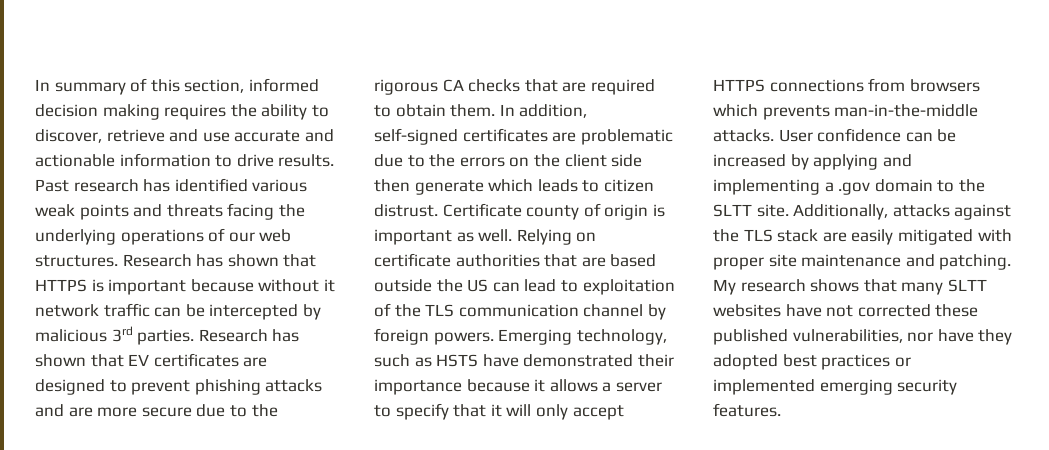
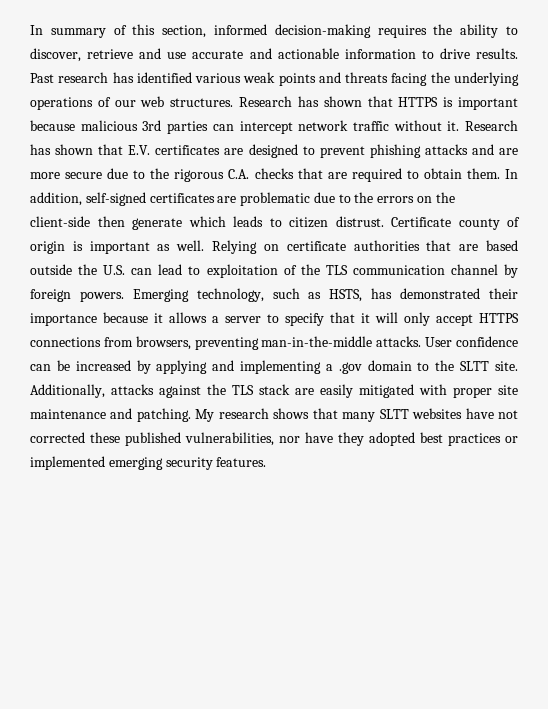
- In summary of this section, informed decision making requires the ability to discover, retrieve and use accurate and actionable information to drive results.
+ In summary of this section, informed decision-making requires the ability to discover, retrieve and use accurate and actionable information to drive results.
- Research has shown that HTTPS is important because without it network traffic can be intercepted by malicious 3rd parties. Research has shown that EV certificates are designed to prevent phishing attacks and are more secure due to the rigorous CA checks that are required to obtain them.
+ Research has shown that HTTPS is important because malicious 3rd parties can intercept network traffic without it. Research has shown that E.V. certificates are designed to prevent phishing attacks and are more secure due to the rigorous C.A. checks that are required to obtain them.
- In addition, self-signed certificates are problematic due to the errors on the client side then generate which leads to citizen distrust.
+ In addition, self-signed certificates are problematic due to the errors on the client-side then generate which leads to citizen distrust.
- Relying on certificate authorities that are based outside the US can lead to exploitation of the TLS communication channel by foreign powers.
+ Relying on certificate authorities that are based outside the U.S. can lead to exploitation of the TLS communication channel by foreign powers.
- Emerging technology, such as HSTS have demonstrated their importance because it allows a server to specify that it will only accept HTTPS connections from browsers which prevents man-in-the-middle attacks.
+ Emerging technology, such as HSTS, has demonstrated their importance because it allows a server to specify that it will only accept HTTPS connections from browsers, preventing man-in-the-middle attacks.

